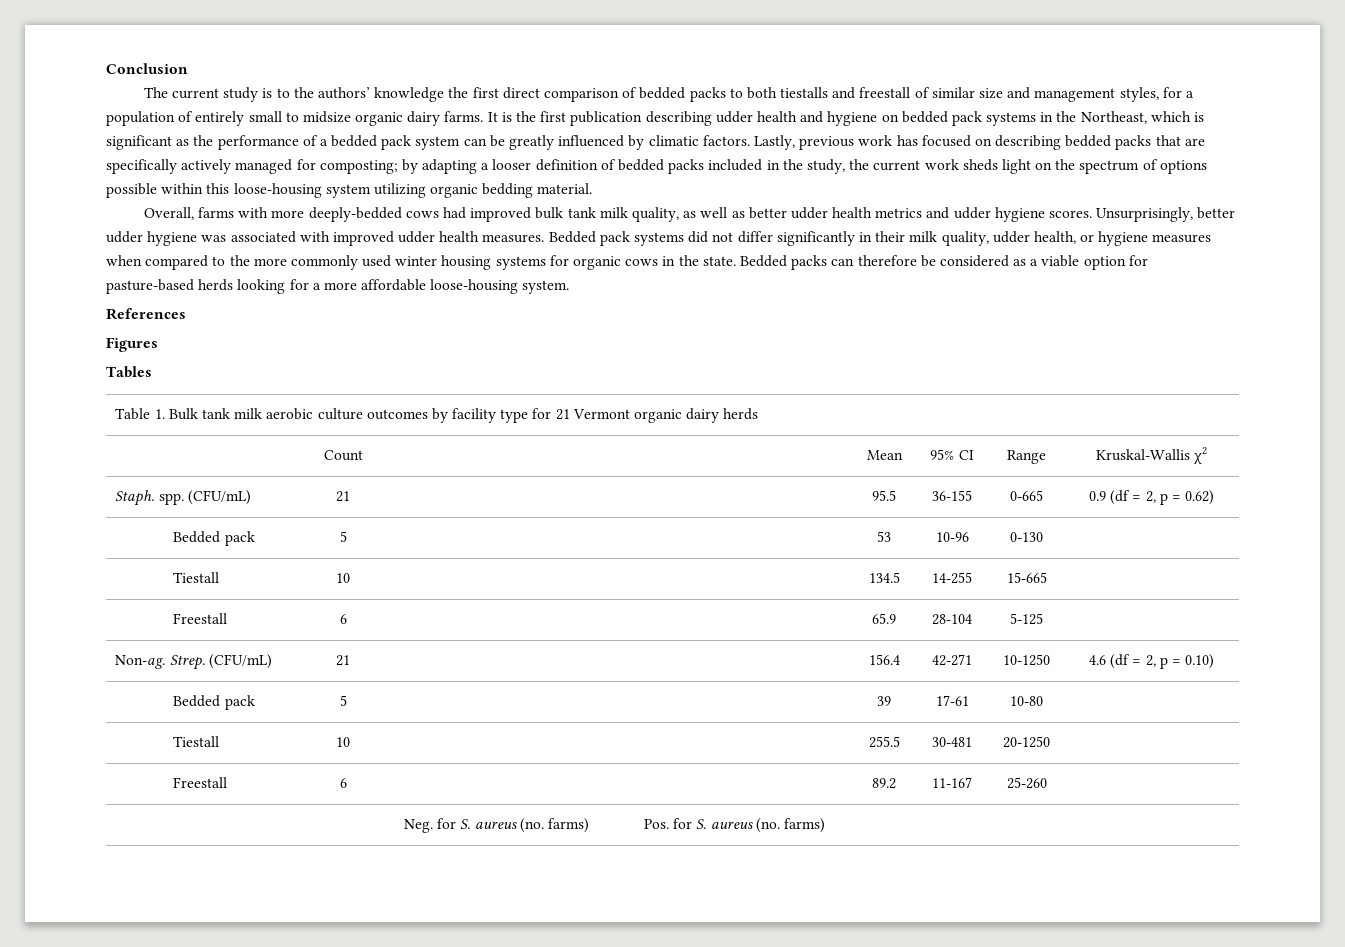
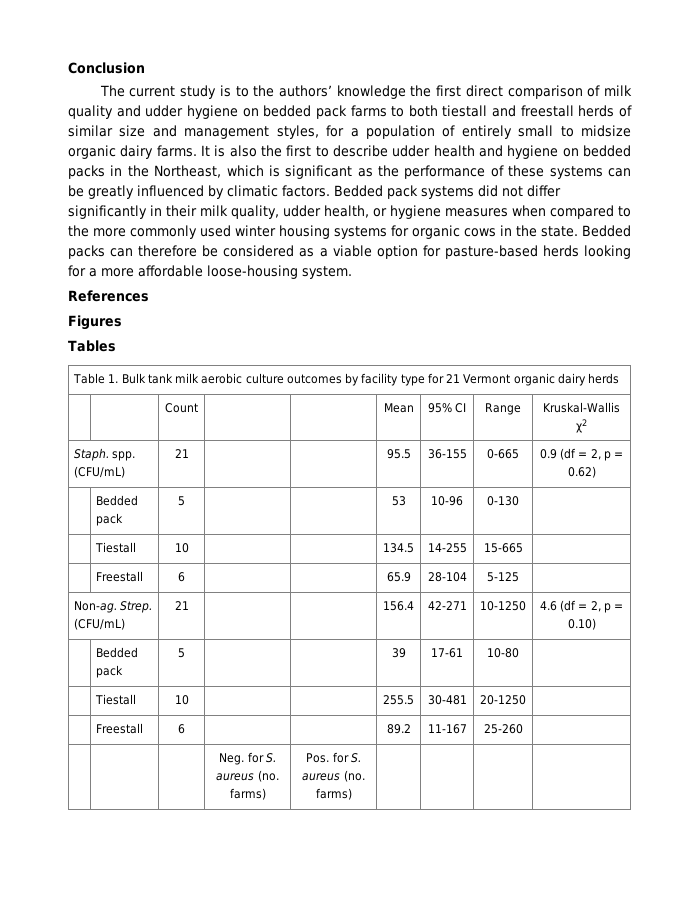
- The current study is to the authors’ knowledge the first direct comparison of bedded packs to both tiestalls and freestall of similar size and management styles, for a population of entirely small to midsize organic dairy farms.
+ The current study is to the authors’ knowledge the first direct comparison of milk quality and udder hygiene on bedded pack farms to both tiestall and freestall herds of similar size and management styles, for a population of entirely small to midsize organic dairy farms.
- It is the first publication describing udder health and hygiene on bedded pack systems in the Northeast, which is significant as the performance of a bedded pack system can be greatly influenced by climatic factors.
+ It is also the first to describe udder health and hygiene on bedded packs in the Northeast, which is significant as the performance of these systems can be greatly influenced by climatic factors.
- Lastly, previous work has focused on describing bedded packs that are specifically actively managed for composting; by adapting a looser definition of bedded packs included in the study, the current work sheds light on the spectrum of options possible within this loose-housing system utilizing organic bedding material.
- Overall, farms with more deeply-bedded cows had improved bulk tank milk quality, as well as better udder health metrics and udder hygiene scores. Unsurprisingly, better udder hygiene was associated with improved udder health measures.

